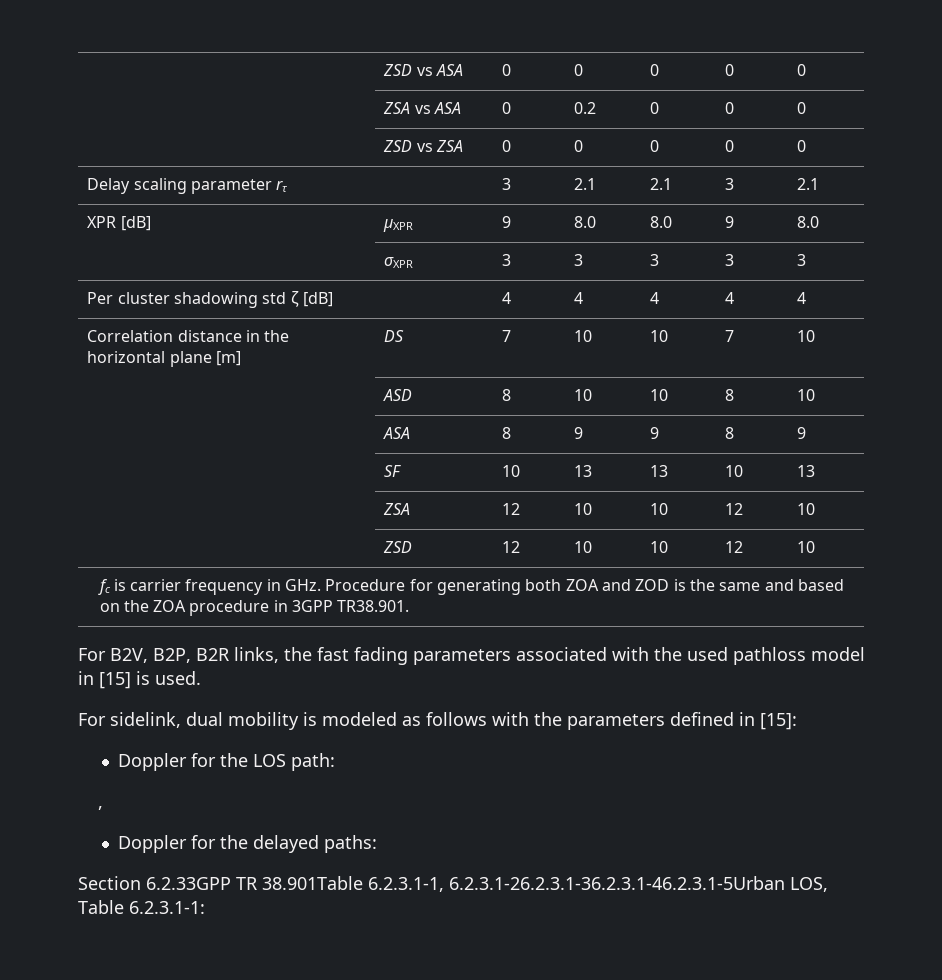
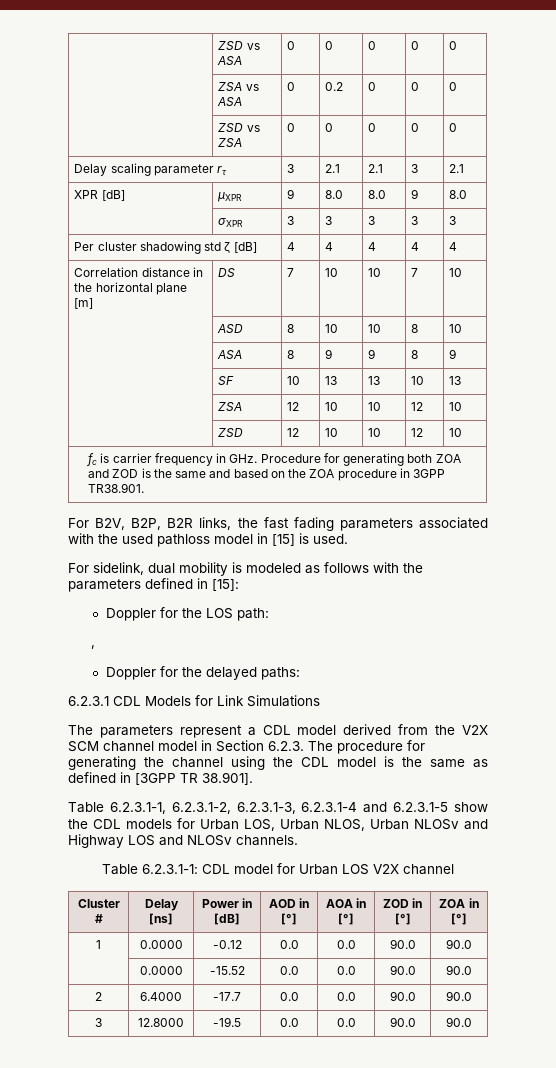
- Section 6.2.33GPP TR 38.901Table 6.2.3.1-1, 6.2.3.1-26.2.3.1-36.2.3.1-46.2.3.1-5Urban LOS, Table 6.2.3.1-1:
+ 6.2.3.1 CDL Models for Link Simulations
+ The parameters represent a CDL model derived from the V2X SCM channel model in Section 6.2.3. The procedure for generating the channel using the CDL model is the same as defined in [3GPP TR 38.901].
+ Table 6.2.3.1-1, 6.2.3.1-2, 6.2.3.1-3, 6.2.3.1-4 and 6.2.3.1-5 show the CDL models for Urban LOS, Urban NLOS, Urban NLOSv and Highway LOS and NLOSv channels.
+ Table 6.2.3.1-1: CDL model for Urban LOS V2X channel
+ Cluster # | Delay [ns] | Power in [dB] | AOD in [°] | AOA in [°] | ZOD in [°] | ZOA in [°]
+ 1 | 0.0000 | -0.12 | 0.0 | 0.0 | 90.0 | 90.0
+ | 0.0000 | -15.52 | 0.0 | 0.0 | 90.0 | 90.0
+ 2 | 6.4000 | -17.7 | 0.0 | 0.0 | 90.0 | 90.0
+ 3 | 12.8000 | -19.5 | 0.0 | 0.0 | 90.0 | 90.0

